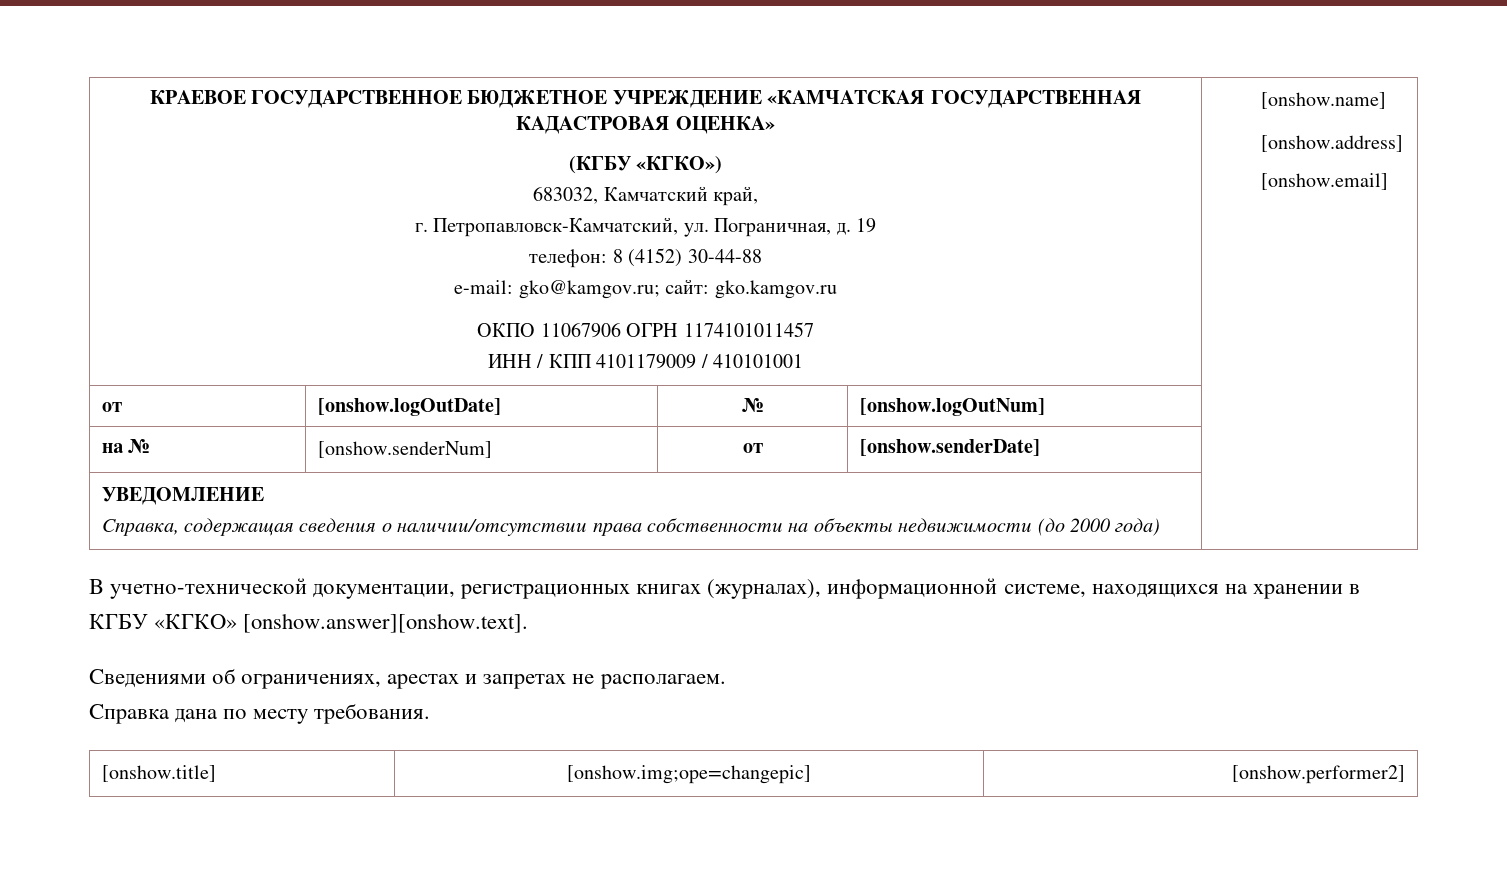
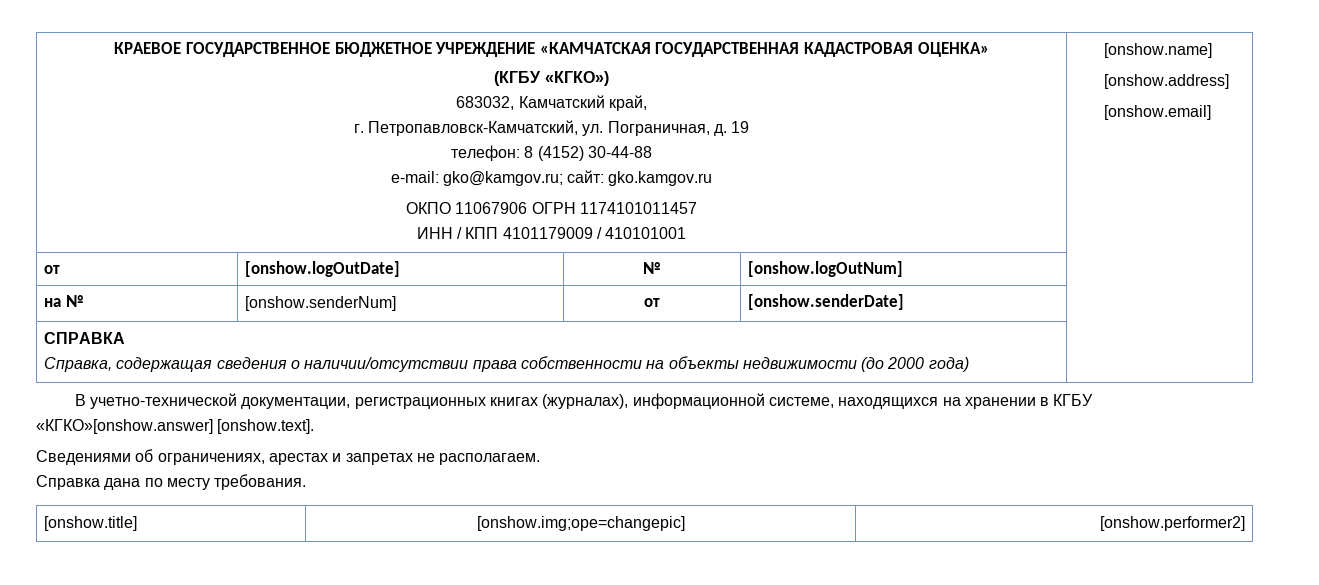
- УВЕДОМЛЕНИЕ
+ СПРАВКА
- В учетно-технической документации, регистрационных книгах (журналах), информационной системе, находящихся на хранении в КГБУ «КГКО» [onshow.answer][onshow.text].
+ В учетно-технической документации, регистрационных книгах (журналах), информационной системе, находящихся на хранении в КГБУ «КГКО»[onshow.answer] [onshow.text].

